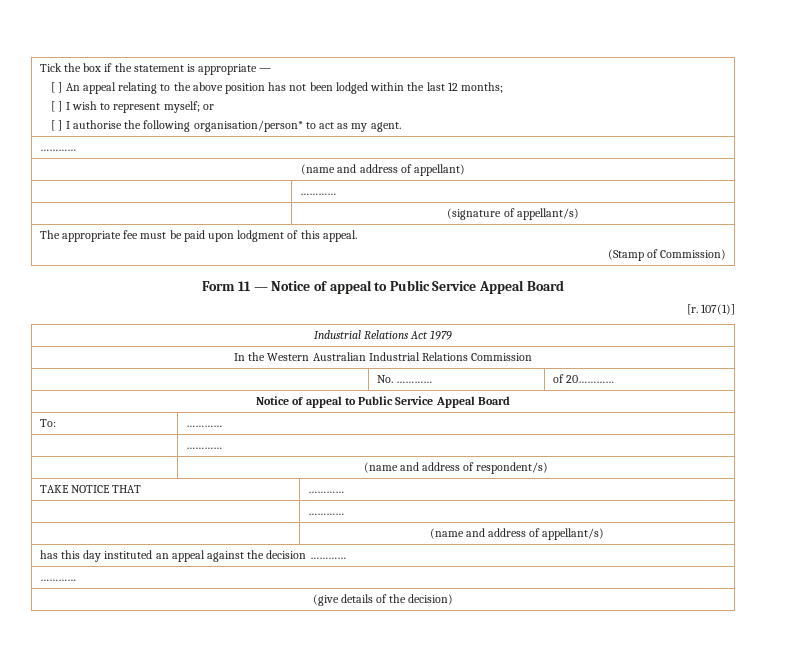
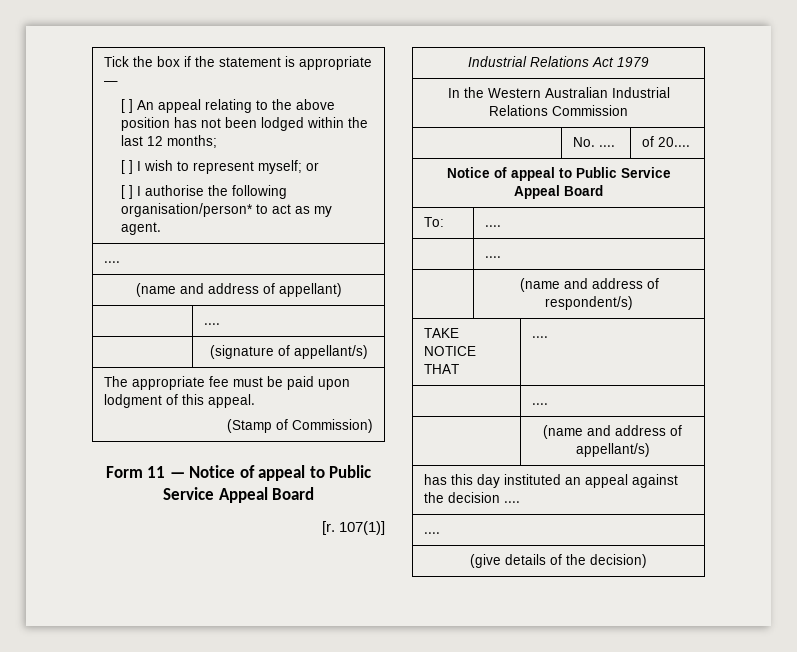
  [ ] I authorise the following organisation/person* to act as my agent.
- …………
+ ....
  (name and address of appellant)
- | …………
+ | ....
- | No. ………… | of 20…………
+ | No. .... | of 20....
- To: | …………
- | …………
+ To: | ....
+ | ....
- TAKE NOTICE THAT | …………
- | …………
+ TAKE NOTICE THAT | ....
+ | ....
- has this day instituted an appeal against the decision …………
- …………
+ has this day instituted an appeal against the decision ....
+ ....

